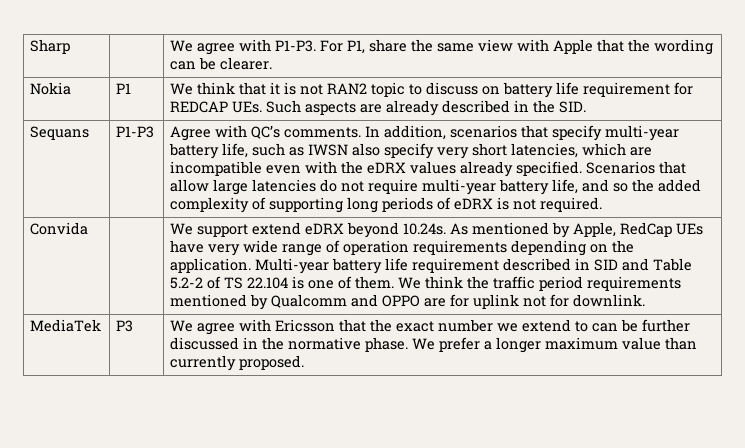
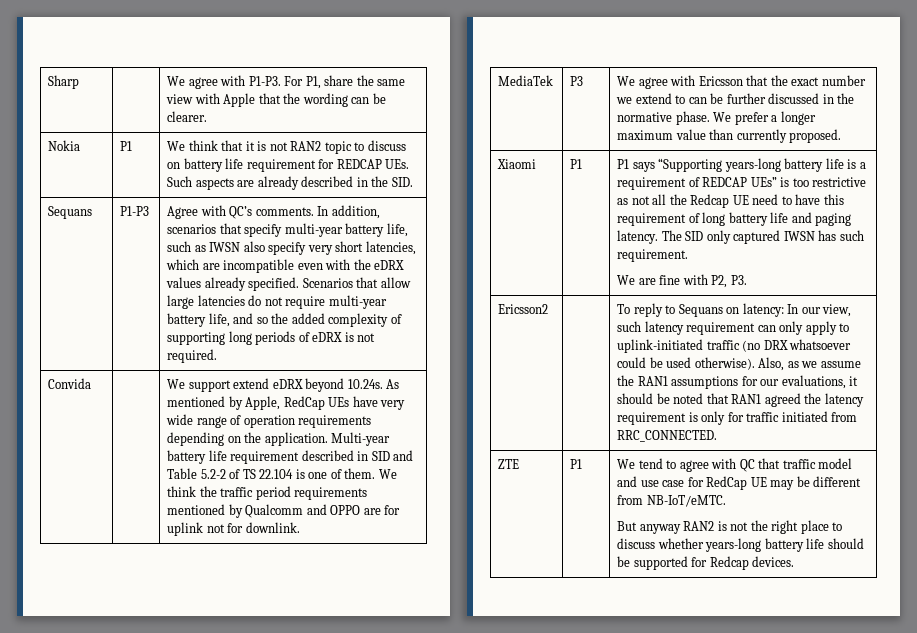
+ Xiaomi | P1 | P1 says “Supporting years-long battery life is a requirement of REDCAP UEs” is too restrictive as not all the Redcap UE need to have this requirement of long battery life and paging latency. The SID only captured IWSN has such requirement.
+ We are fine with P2, P3.
+ Ericsson2 | | To reply to Sequans on latency: In our view, such latency requirement can only apply to uplink-initiated traffic (no DRX whatsoever could be used otherwise). Also, as we assume the RAN1 assumptions for our evaluations, it should be noted that RAN1 agreed the latency requirement is only for traffic initiated from RRC_CONNECTED.
+ ZTE | P1 | We tend to agree with QC that traffic model and use case for RedCap UE may be different from NB-IoT/eMTC.
+ But anyway RAN2 is not the right place to discuss whether years-long battery life should be supported for Redcap devices.

